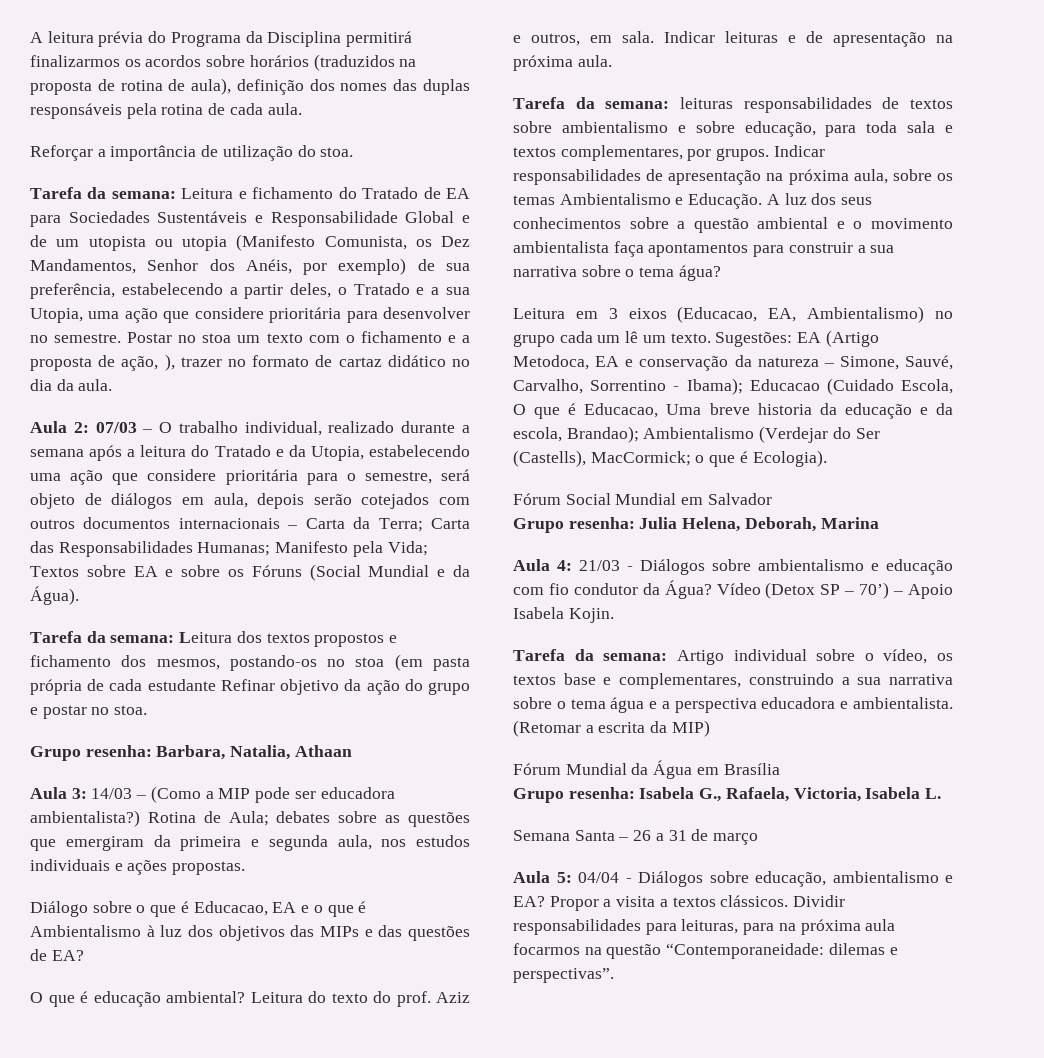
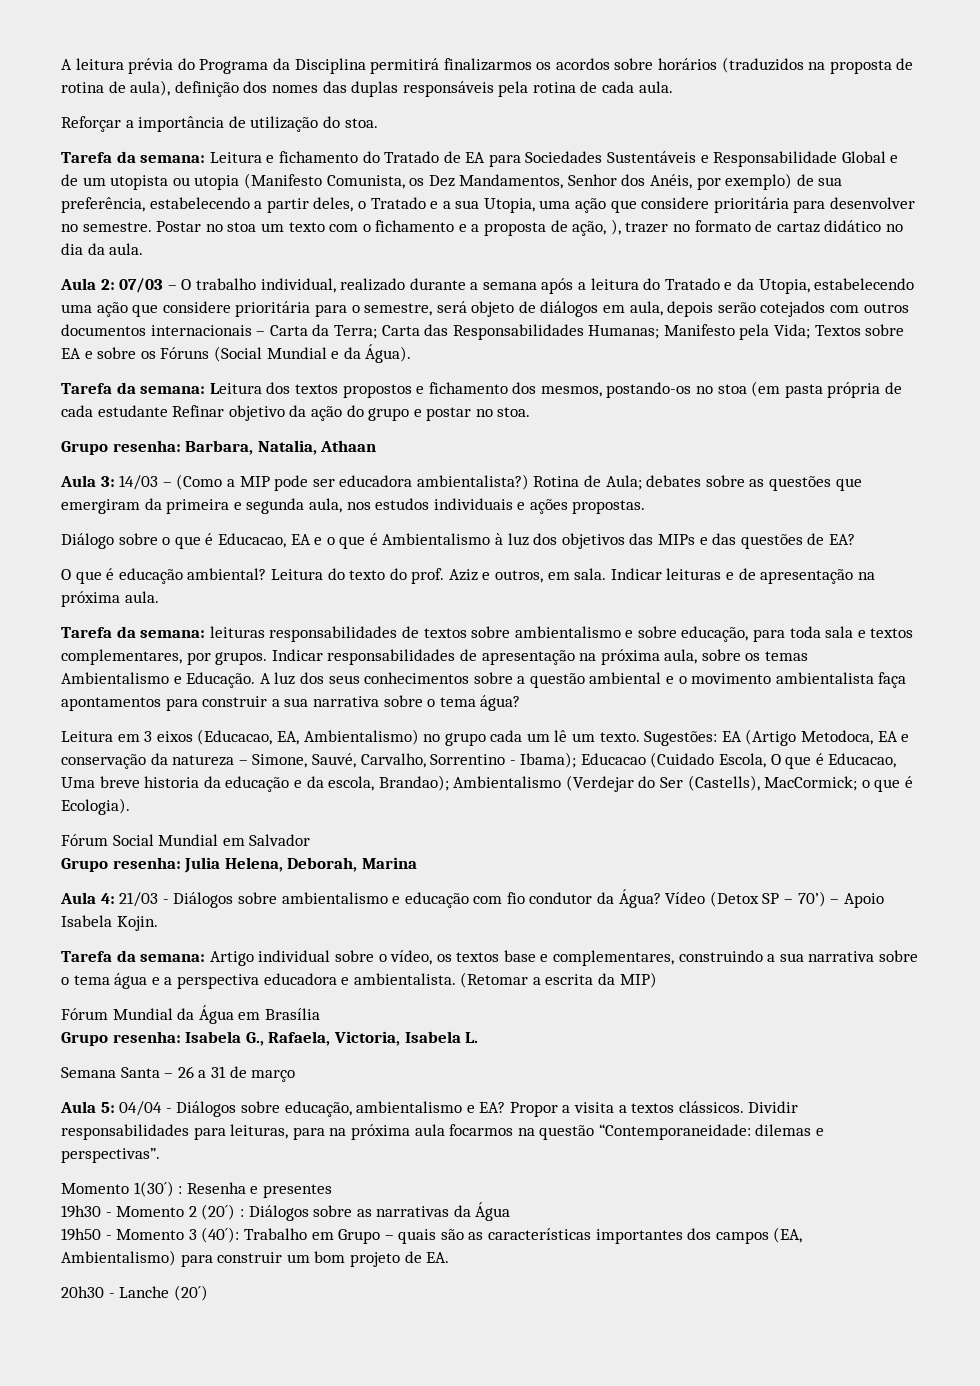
+ Momento 1(30´) : Resenha e presentes
+ 19h30 - Momento 2 (20´) : Diálogos sobre as narrativas da Água
+ 19h50 - Momento 3 (40´): Trabalho em Grupo – quais são as características importantes dos campos (EA, Ambientalismo) para construir um bom projeto de EA.
+ 20h30 - Lanche (20´)

